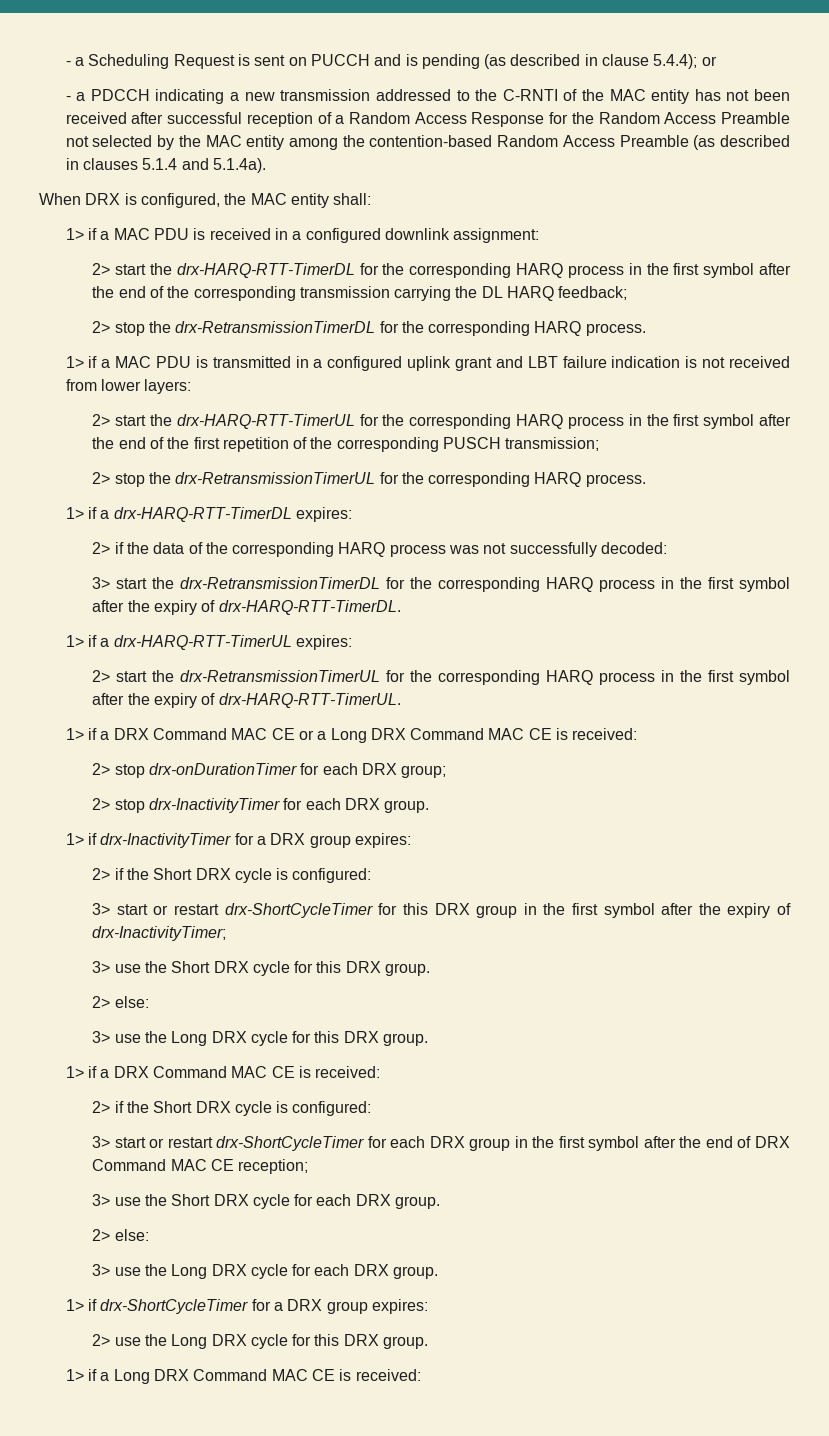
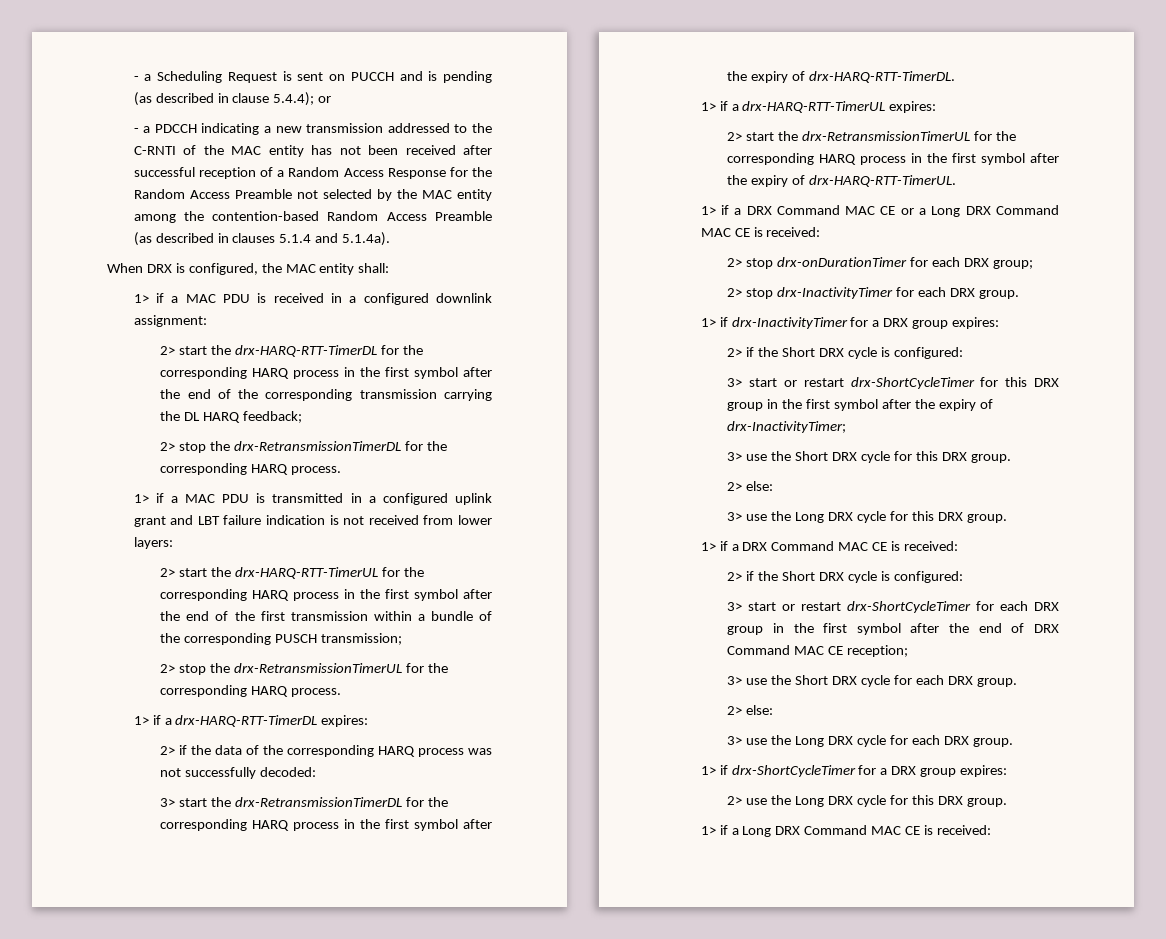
- 2> start the drx-HARQ-RTT-TimerUL for the corresponding HARQ process in the first symbol after the end of the first repetition of the corresponding PUSCH transmission;
+ 2> start the drx-HARQ-RTT-TimerUL for the corresponding HARQ process in the first symbol after the end of the first transmission within a bundle of the corresponding PUSCH transmission;

